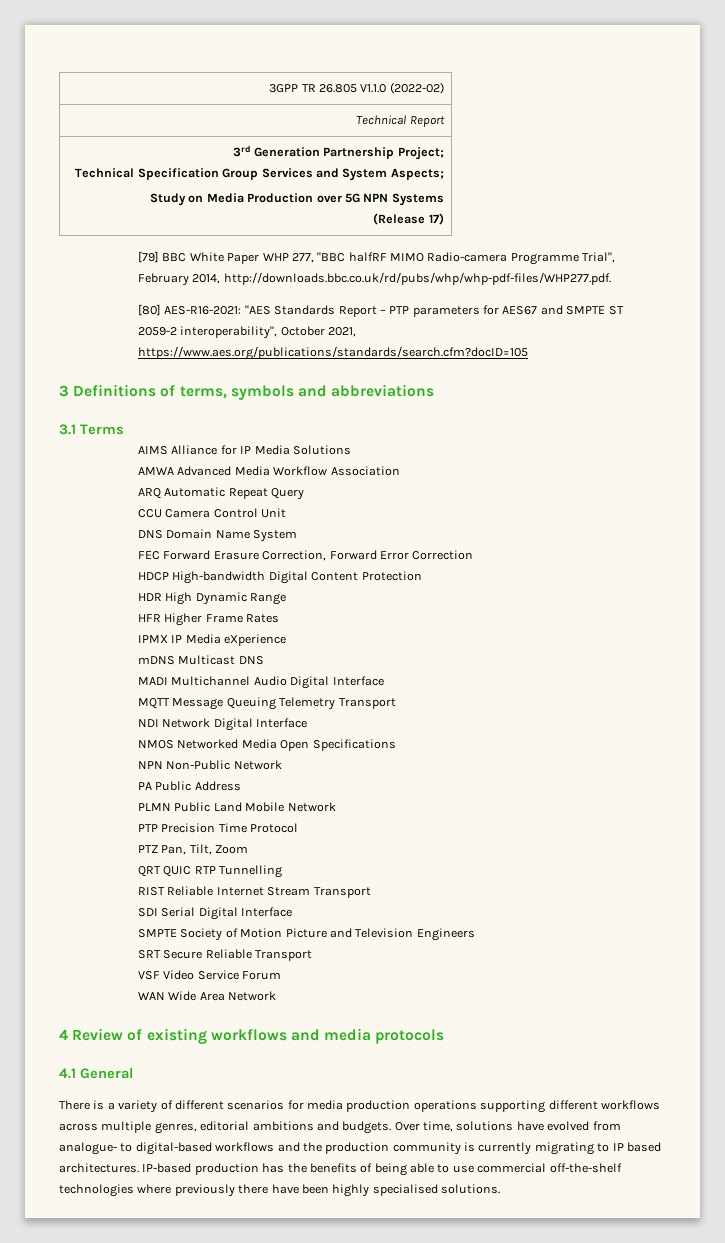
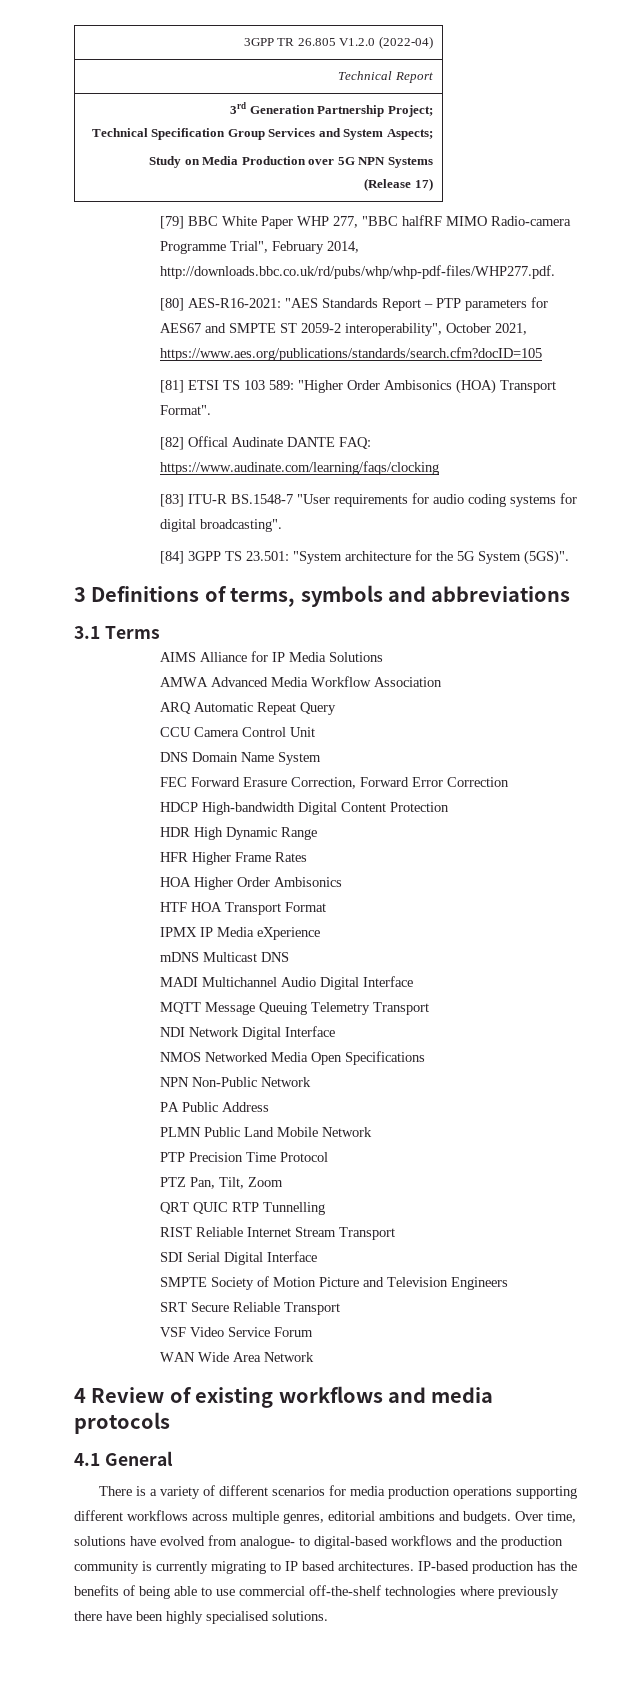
- 3GPP TR 26.805 V1.1.0 (2022-02)
+ 3GPP TR 26.805 V1.2.0 (2022-04)
+ [81] ETSI TS 103 589: "Higher Order Ambisonics (HOA) Transport Format".
+ [82] Offical Audinate DANTE FAQ: https://www.audinate.com/learning/faqs/clocking
+ [83] ITU-R BS.1548-7 "User requirements for audio coding systems for digital broadcasting".
+ [84] 3GPP TS 23.501: "System architecture for the 5G System (5GS)".
+ HOA Higher Order Ambisonics
+ HTF HOA Transport Format

